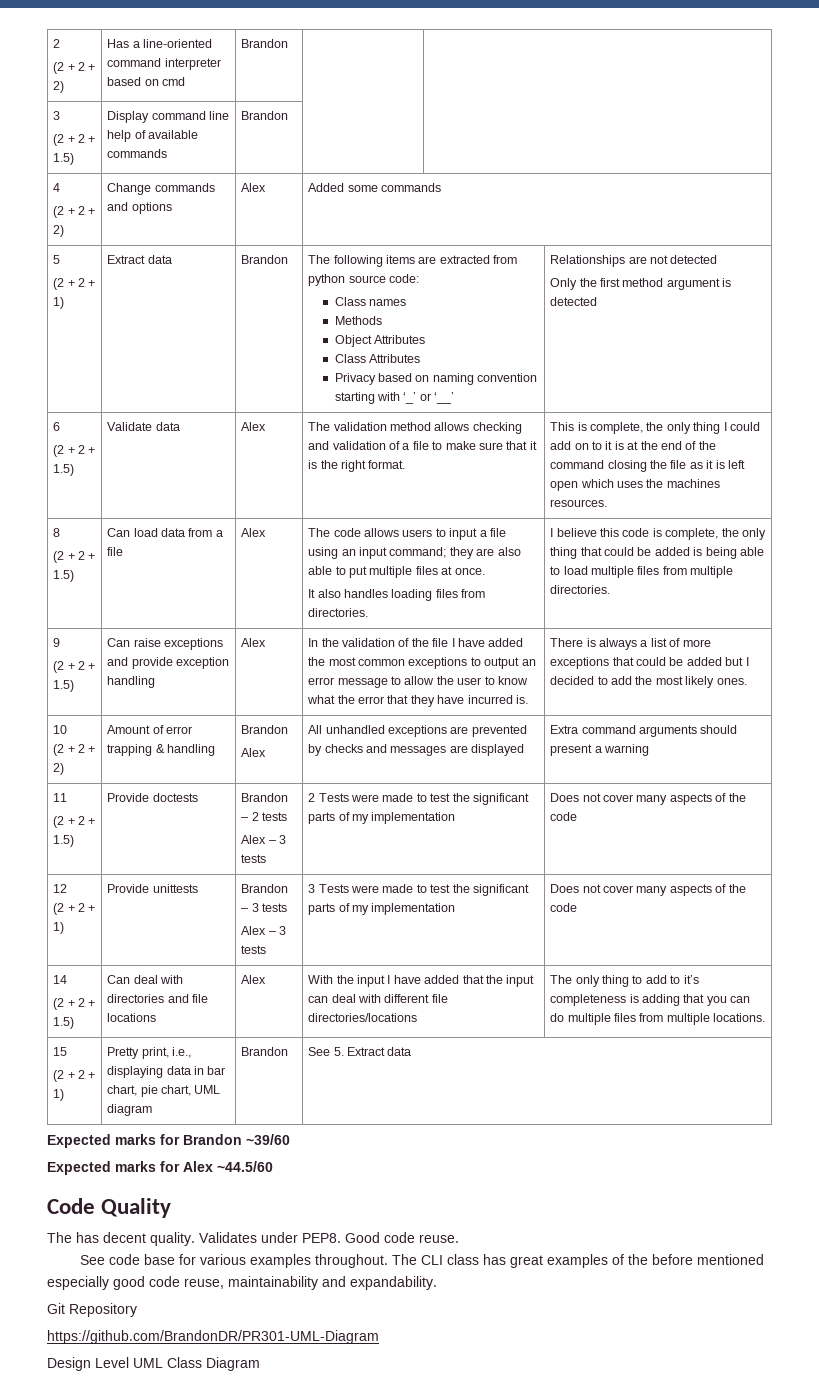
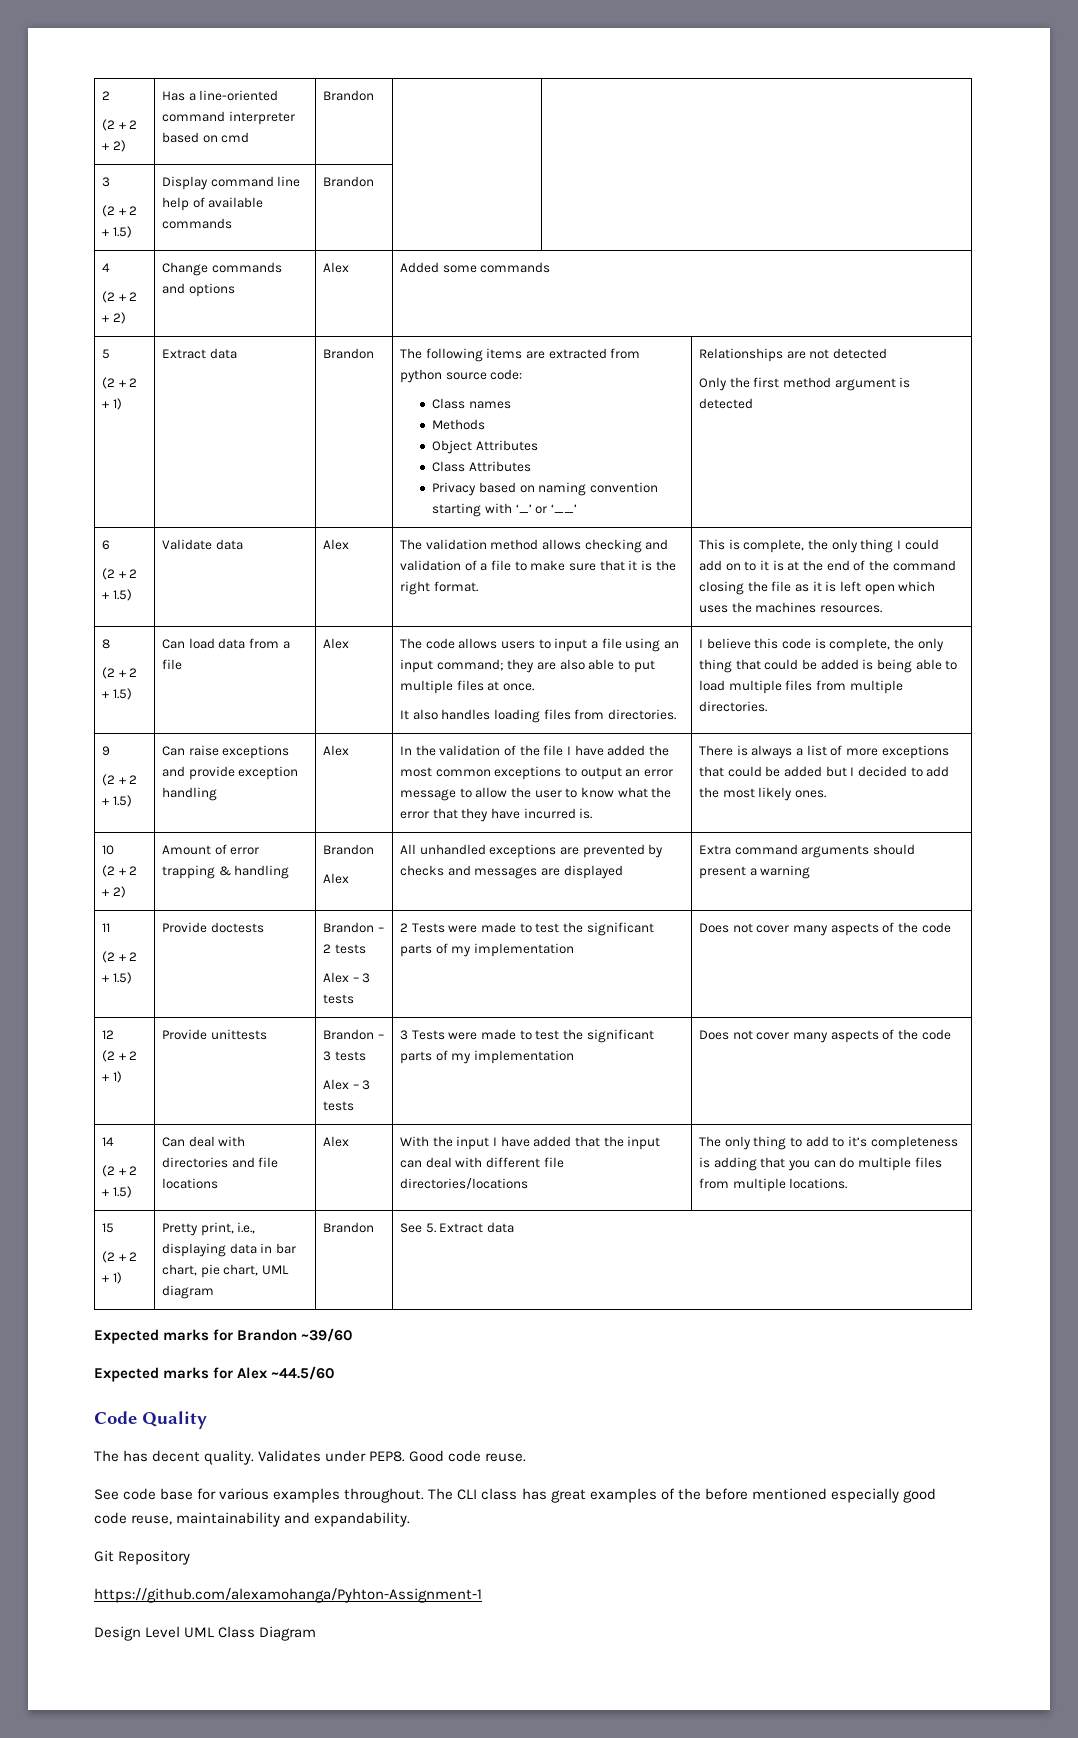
- https://github.com/BrandonDR/PR301-UML-Diagram
+ https://github.com/alexamohanga/Pyhton-Assignment-1

